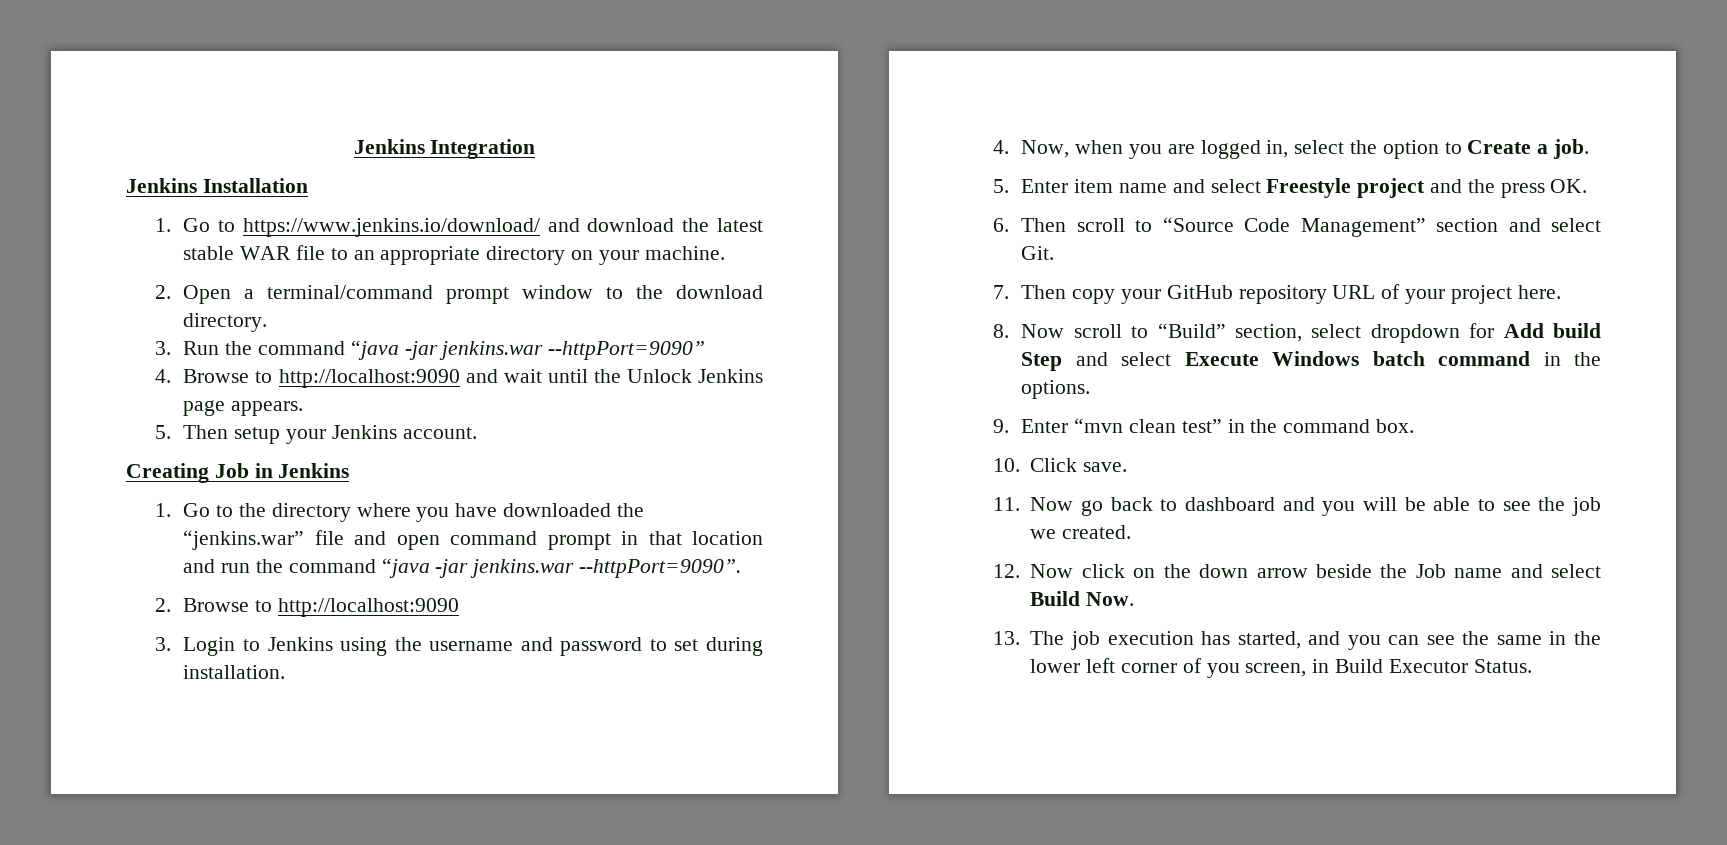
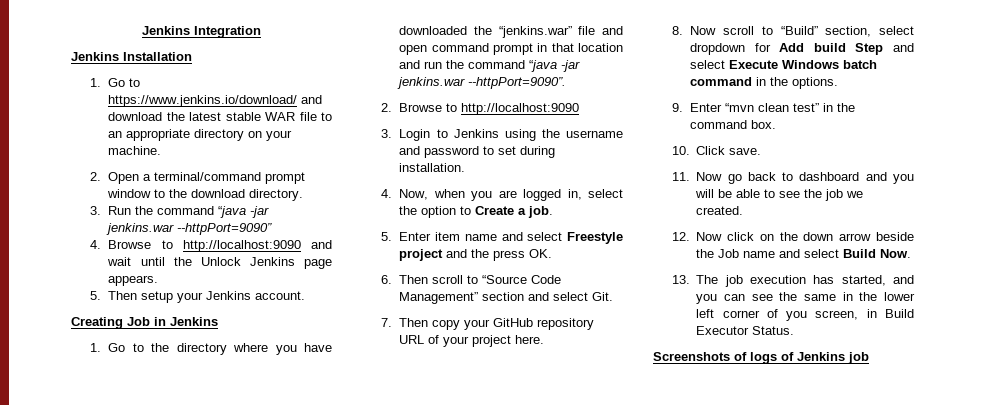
+ Screenshots of logs of Jenkins job

